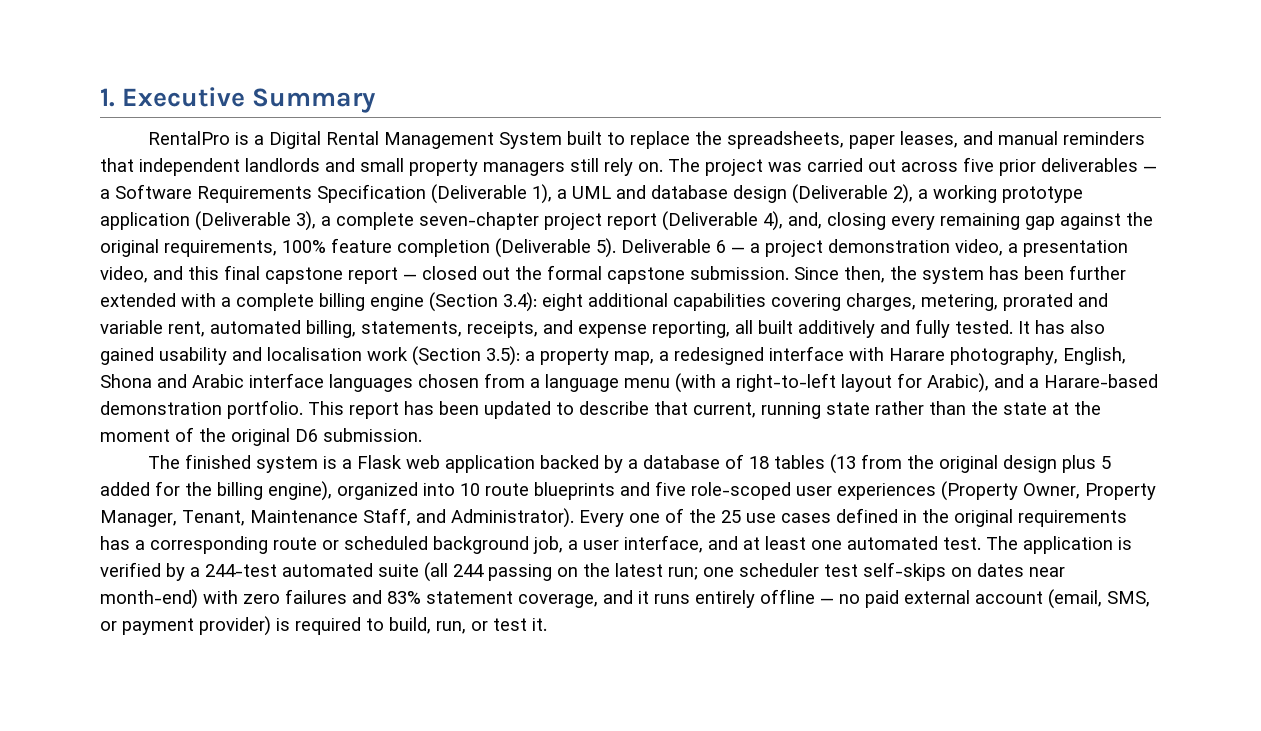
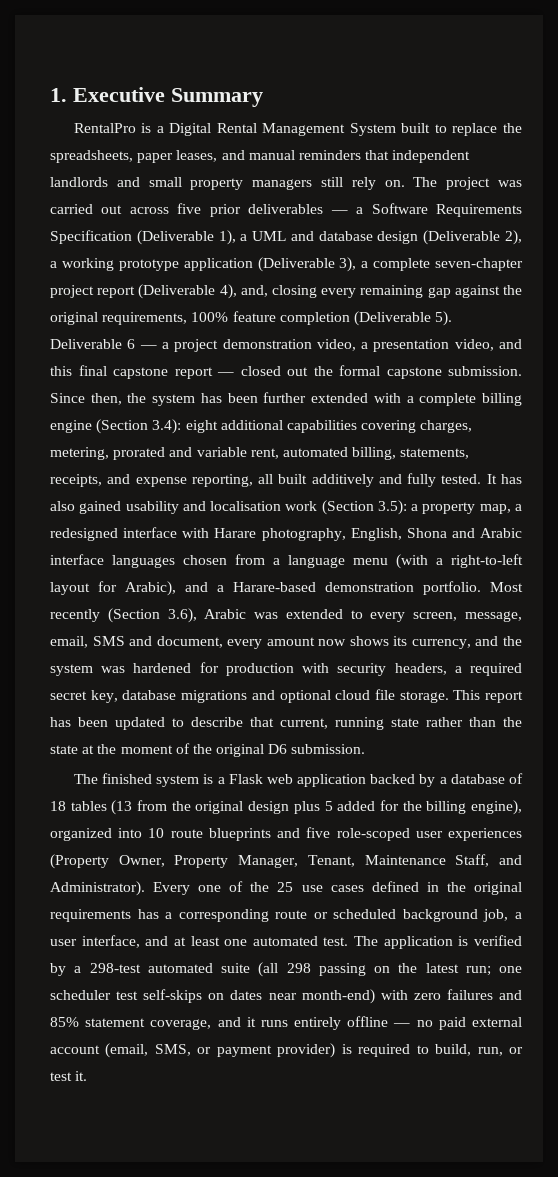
+ Most recently (Section 3.6), Arabic was extended to every screen, message, email, SMS and document, every amount now shows its currency, and the system was hardened for production with security headers, a required secret key, database migrations and optional cloud file storage.
- The application is verified by a 244-test automated suite (all 244 passing on the latest run; one scheduler test self-skips on dates near month-end) with zero failures and 83% statement coverage, and it runs entirely offline — no paid external account (email, SMS, or payment provider) is required to build, run, or test it.
+ The application is verified by a 298-test automated suite (all 298 passing on the latest run; one scheduler test self-skips on dates near month-end) with zero failures and 85% statement coverage, and it runs entirely offline — no paid external account (email, SMS, or payment provider) is required to build, run, or test it.

